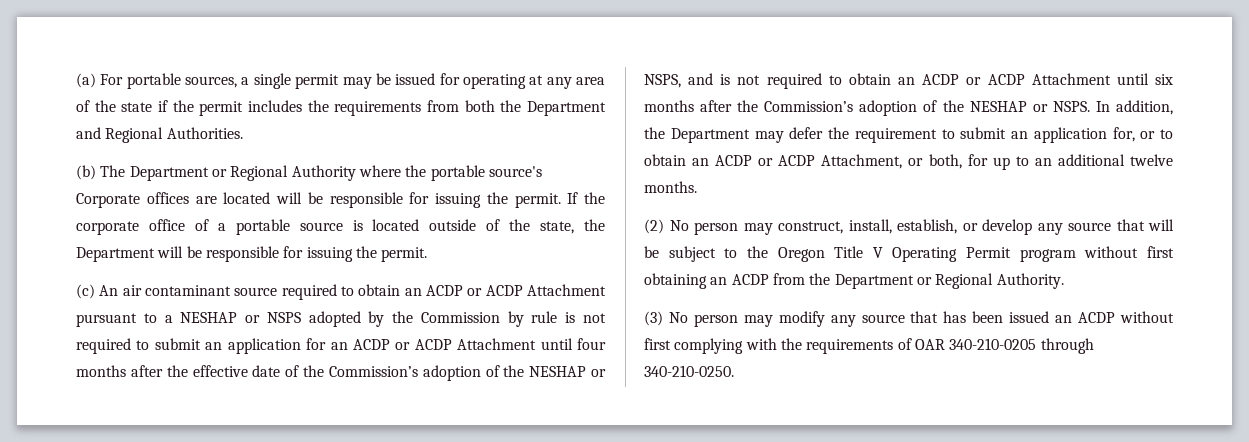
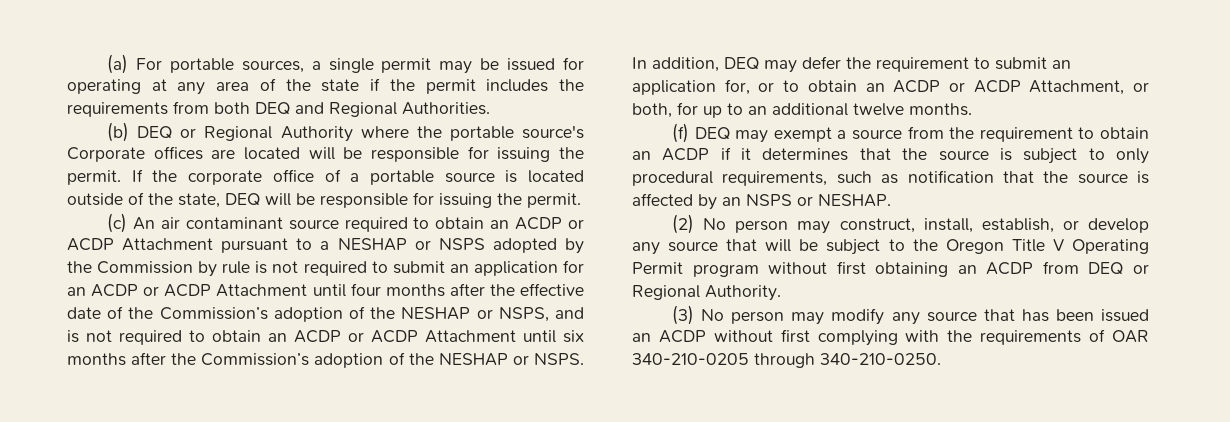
- (a) For portable sources, a single permit may be issued for operating at any area of the state if the permit includes the requirements from both the Department and Regional Authorities.
+ (a) For portable sources, a single permit may be issued for operating at any area of the state if the permit includes the requirements from both DEQ and Regional Authorities.
- (b) The Department or Regional Authority where the portable source's Corporate offices are located will be responsible for issuing the permit.
+ (b) DEQ or Regional Authority where the portable source's Corporate offices are located will be responsible for issuing the permit.
- If the corporate office of a portable source is located outside of the state, the Department will be responsible for issuing the permit.
+ If the corporate office of a portable source is located outside of the state, DEQ will be responsible for issuing the permit.
- In addition, the Department may defer the requirement to submit an application for, or to obtain an ACDP or ACDP Attachment, or both, for up to an additional twelve months.
+ In addition, DEQ may defer the requirement to submit an application for, or to obtain an ACDP or ACDP Attachment, or both, for up to an additional twelve months.
+ (f) DEQ may exempt a source from the requirement to obtain an ACDP if it determines that the source is subject to only procedural requirements, such as notification that the source is affected by an NSPS or NESHAP.
- (2) No person may construct, install, establish, or develop any source that will be subject to the Oregon Title V Operating Permit program without first obtaining an ACDP from the Department or Regional Authority.
+ (2) No person may construct, install, establish, or develop any source that will be subject to the Oregon Title V Operating Permit program without first obtaining an ACDP from DEQ or Regional Authority.

